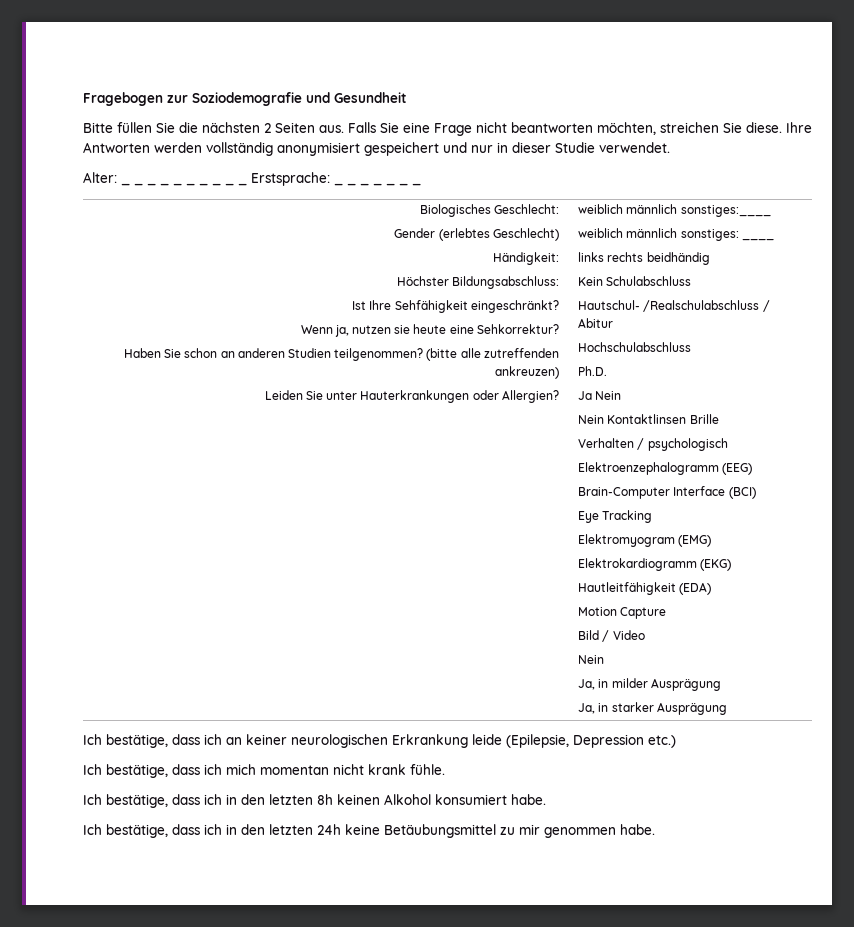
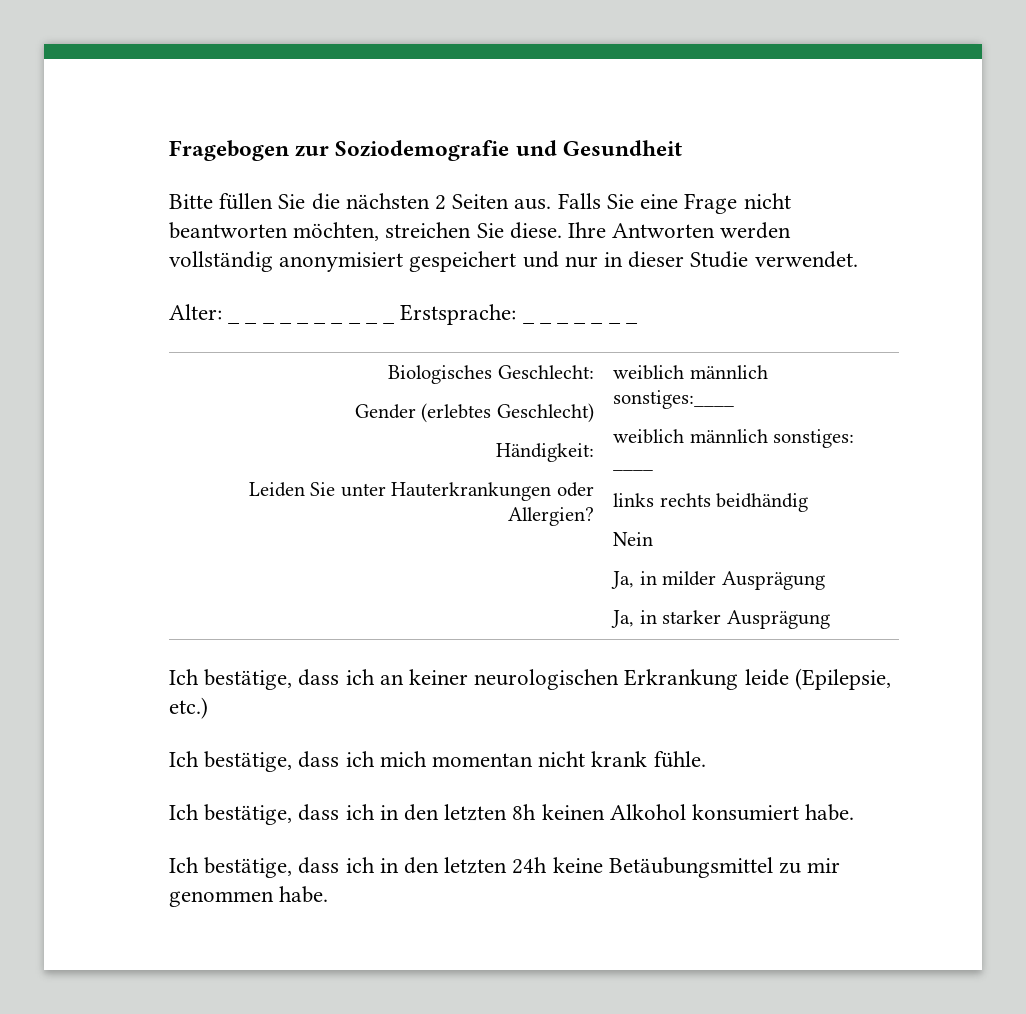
- Höchster Bildungsabschluss:
- Ist Ihre Sehfähigkeit eingeschränkt?
- Wenn ja, nutzen sie heute eine Sehkorrektur?
- Haben Sie schon an anderen Studien teilgenommen? (bitte alle zutreffenden ankreuzen)
- Kein Schulabschluss
- Hautschul- /Realschulabschluss / Abitur
- Hochschulabschluss
- Ph.D.
- Ja Nein
- Nein Kontaktlinsen Brille
- Verhalten / psychologisch
- Elektroenzephalogramm (EEG)
- Brain-Computer Interface (BCI)
- Eye Tracking
- Elektromyogram (EMG)
- Elektrokardiogramm (EKG)
- Hautleitfähigkeit (EDA)
- Motion Capture
- Bild / Video
- Ich bestätige, dass ich an keiner neurologischen Erkrankung leide (Epilepsie, Depression etc.)
+ Ich bestätige, dass ich an keiner neurologischen Erkrankung leide (Epilepsie, etc.)

